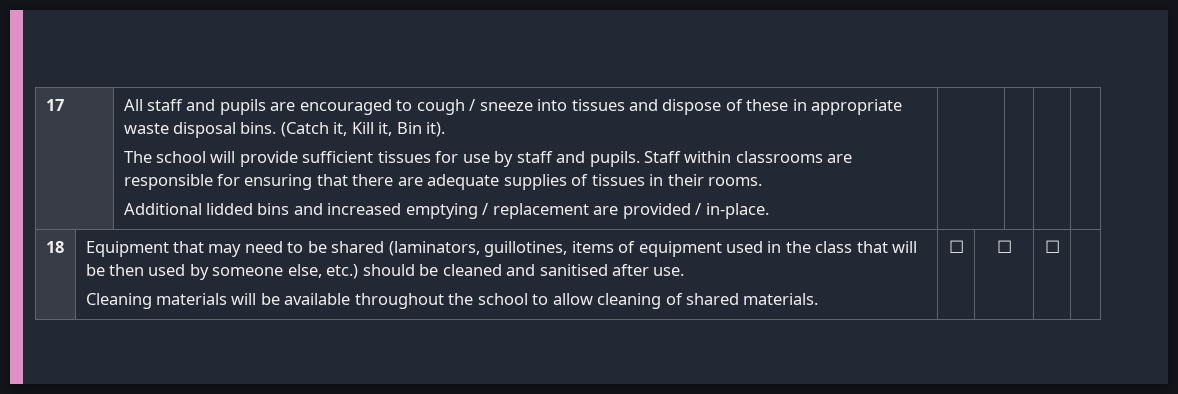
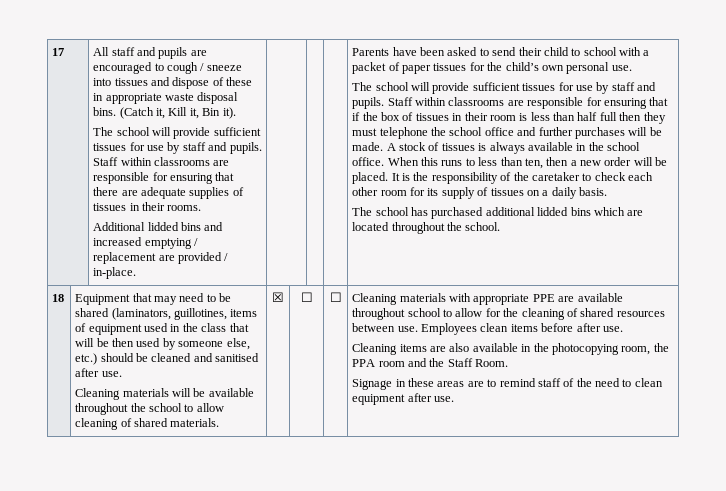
+ Parents have been asked to send their child to school with a packet of paper tissues for the child’s own personal use.
+ The school will provide sufficient tissues for use by staff and pupils. Staff within classrooms are responsible for ensuring that if the box of tissues in their room is less than half full then they must telephone the school office and further purchases will be made. A stock of tissues is always available in the school office. When this runs to less than ten, then a new order will be placed. It is the responsibility of the caretaker to check each other room for its supply of tissues on a daily basis.
+ The school has purchased additional lidded bins which are located throughout the school.
- ☐ | ☐ | ☐
+ ☒ | ☐ | ☐ | Cleaning materials with appropriate PPE are available throughout school to allow for the cleaning of shared resources between use. Employees clean items before after use.
+ Cleaning items are also available in the photocopying room, the PPA room and the Staff Room.
+ Signage in these areas are to remind staff of the need to clean equipment after use.

